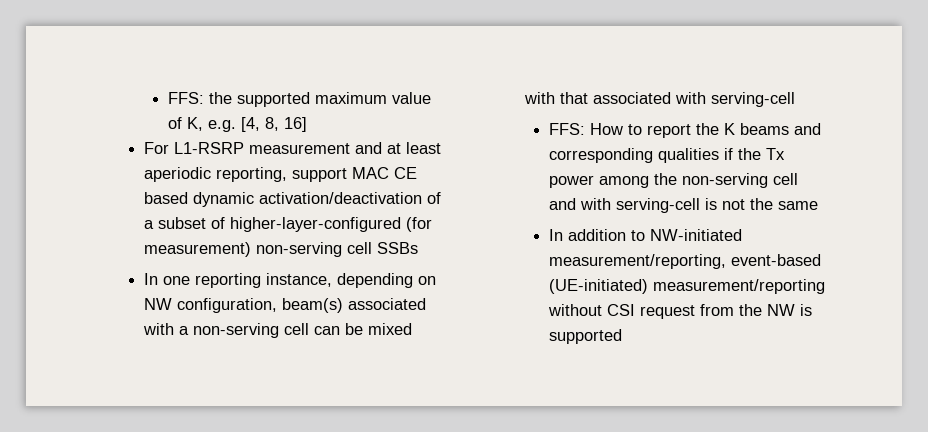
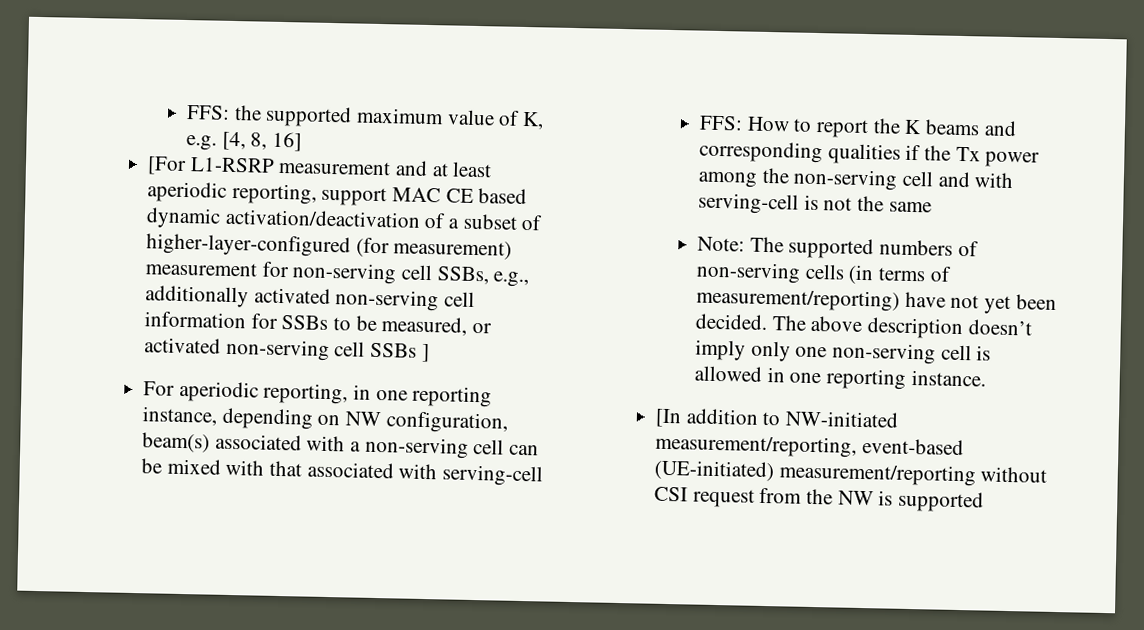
- For L1-RSRP measurement and at least aperiodic reporting, support MAC CE based dynamic activation/deactivation of a subset of higher-layer-configured (for measurement) non-serving cell SSBs
- In one reporting instance, depending on NW configuration, beam(s) associated with a non-serving cell can be mixed with that associated with serving-cell
+ [For L1-RSRP measurement and at least aperiodic reporting, support MAC CE based dynamic activation/deactivation of a subset of higher-layer-configured (for measurement) measurement for non-serving cell SSBs, e.g., additionally activated non-serving cell information for SSBs to be measured, or activated non-serving cell SSBs ]
+ For aperiodic reporting, in one reporting instance, depending on NW configuration, beam(s) associated with a non-serving cell can be mixed with that associated with serving-cell
- In addition to NW-initiated measurement/reporting, event-based (UE-initiated) measurement/reporting without CSI request from the NW is supported
+ Note: The supported numbers of non-serving cells (in terms of measurement/reporting) have not yet been decided. The above description doesn’t imply only one non-serving cell is allowed in one reporting instance.
+ [In addition to NW-initiated measurement/reporting, event-based (UE-initiated) measurement/reporting without CSI request from the NW is supported

